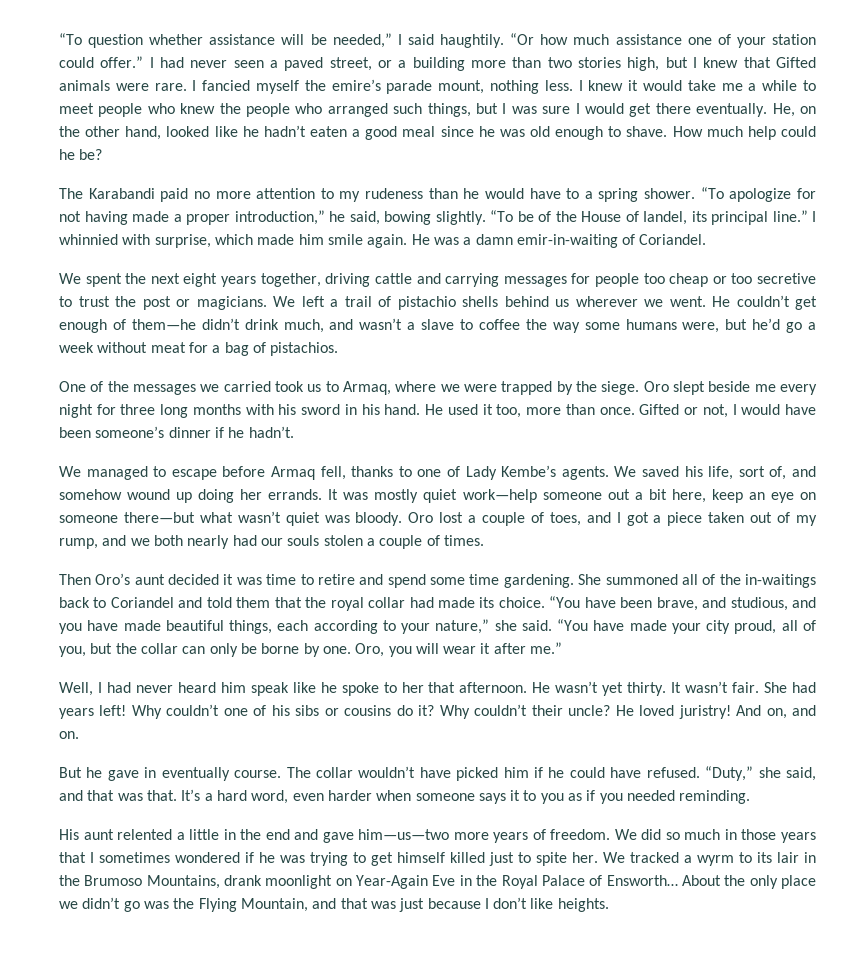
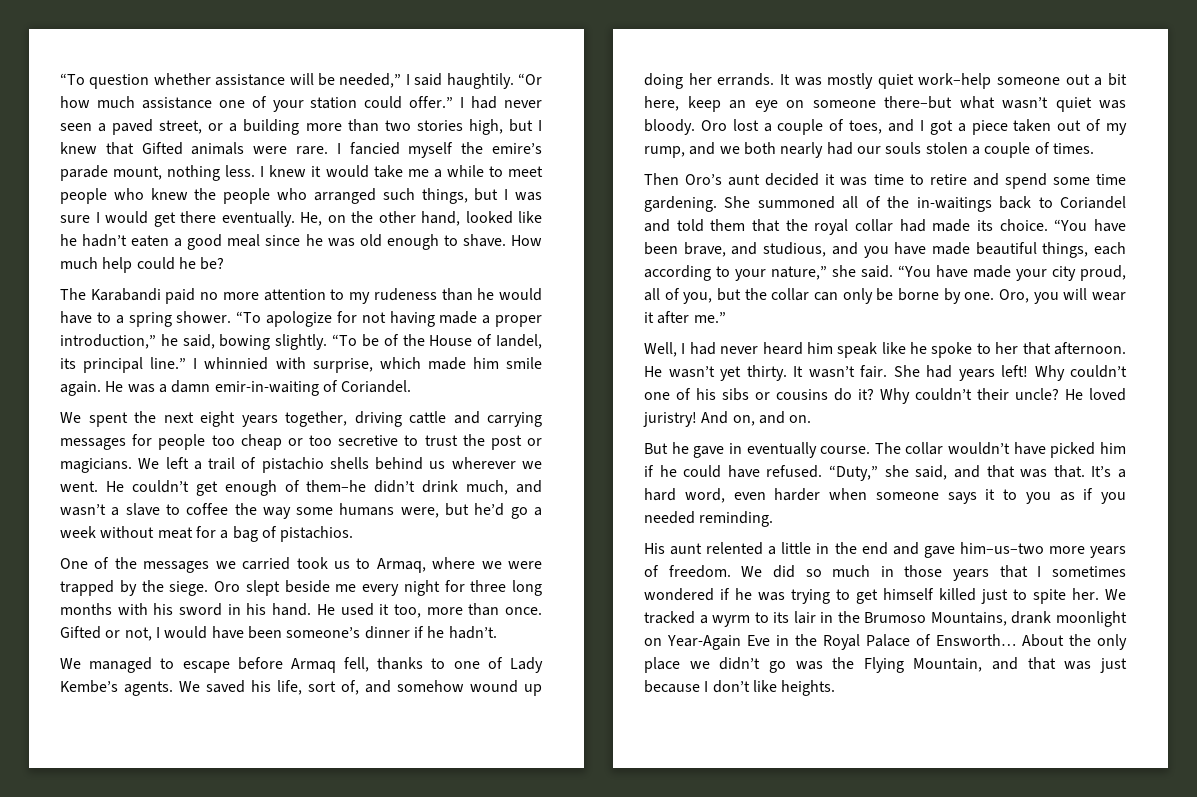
- He couldn’t get enough of them—he didn’t drink much, and wasn’t a slave to coffee the way some humans were, but he’d go a week without meat for a bag of pistachios.
+ He couldn’t get enough of them–he didn’t drink much, and wasn’t a slave to coffee the way some humans were, but he’d go a week without meat for a bag of pistachios.
- It was mostly quiet work—help someone out a bit here, keep an eye on someone there—but what wasn’t quiet was bloody.
+ It was mostly quiet work–help someone out a bit here, keep an eye on someone there–but what wasn’t quiet was bloody.
- His aunt relented a little in the end and gave him—us—two more years of freedom.
+ His aunt relented a little in the end and gave him–us–two more years of freedom.

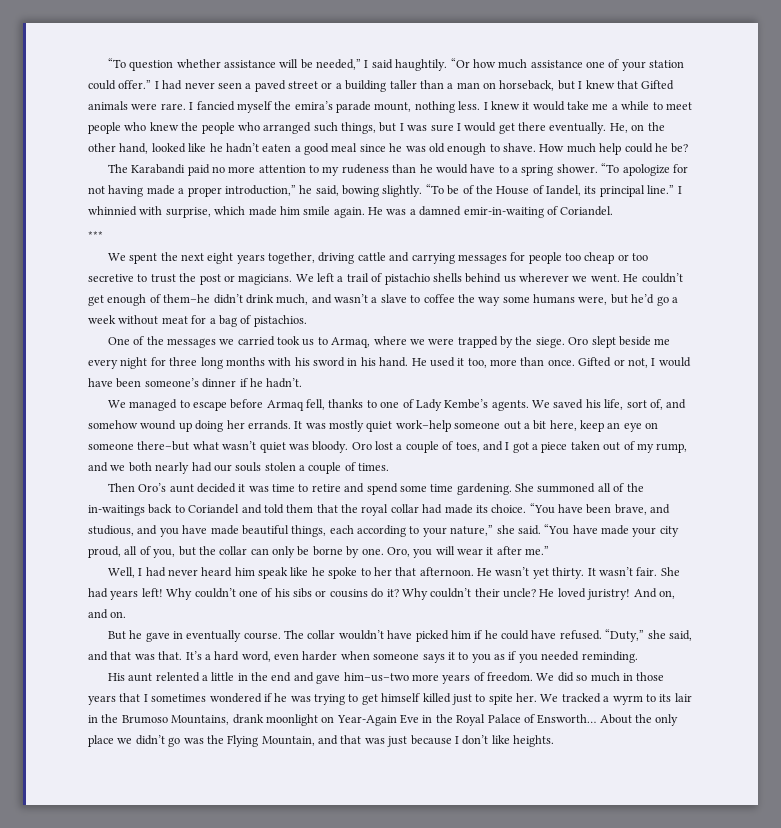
- I had never seen a paved street, or a building more than two stories high, but I knew that Gifted animals were rare.
+ I had never seen a paved street or a building taller than a man on horseback, but I knew that Gifted animals were rare.
- I fancied myself the emire’s parade mount, nothing less.
+ I fancied myself the emira’s parade mount, nothing less.
- He was a damn emir-in-waiting of Coriandel.
+ He was a damned emir-in-waiting of Coriandel.
+ ***

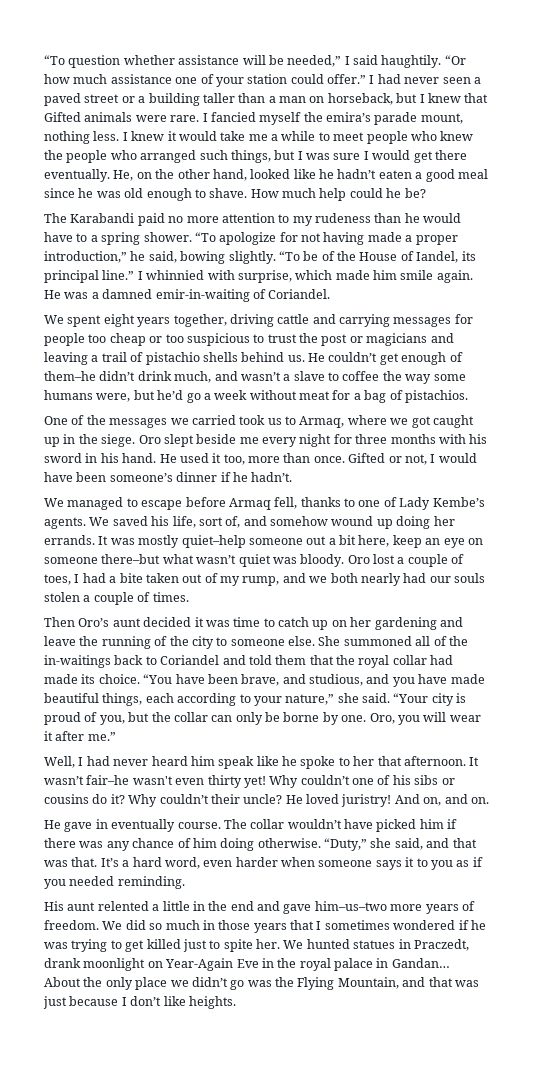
- ***
- We spent the next eight years together, driving cattle and carrying messages for people too cheap or too secretive to trust the post or magicians. We left a trail of pistachio shells behind us wherever we went.
+ We spent eight years together, driving cattle and carrying messages for people too cheap or too suspicious to trust the post or magicians and leaving a trail of pistachio shells behind us.
- One of the messages we carried took us to Armaq, where we were trapped by the siege.
+ One of the messages we carried took us to Armaq, where we got caught up in the siege.
- Oro slept beside me every night for three long months with his sword in his hand.
+ Oro slept beside me every night for three months with his sword in his hand.
- It was mostly quiet work–help someone out a bit here, keep an eye on someone there–but what wasn’t quiet was bloody.
+ It was mostly quiet–help someone out a bit here, keep an eye on someone there–but what wasn’t quiet was bloody.
- Oro lost a couple of toes, and I got a piece taken out of my rump, and we both nearly had our souls stolen a couple of times.
+ Oro lost a couple of toes, I had a bite taken out of my rump, and we both nearly had our souls stolen a couple of times.
- Then Oro’s aunt decided it was time to retire and spend some time gardening.
+ Then Oro’s aunt decided it was time to catch up on her gardening and leave the running of the city to someone else.
- “You have made your city proud, all of you, but the collar can only be borne by one.
+ “Your city is proud of you, but the collar can only be borne by one.
- He wasn’t yet thirty. It wasn’t fair. She had years left!
+ It wasn’t fair–he wasn't even thirty yet!
- But he gave in eventually course.
+ He gave in eventually course.
- The collar wouldn’t have picked him if he could have refused.
+ The collar wouldn’t have picked him if there was any chance of him doing otherwise.
- We did so much in those years that I sometimes wondered if he was trying to get himself killed just to spite her.
+ We did so much in those years that I sometimes wondered if he was trying to get killed just to spite her.
- We tracked a wyrm to its lair in the Brumoso Mountains, drank moonlight on Year-Again Eve in the Royal Palace of Ensworth…
+ We hunted statues in Praczedt, drank moonlight on Year-Again Eve in the royal palace in Gandan…

